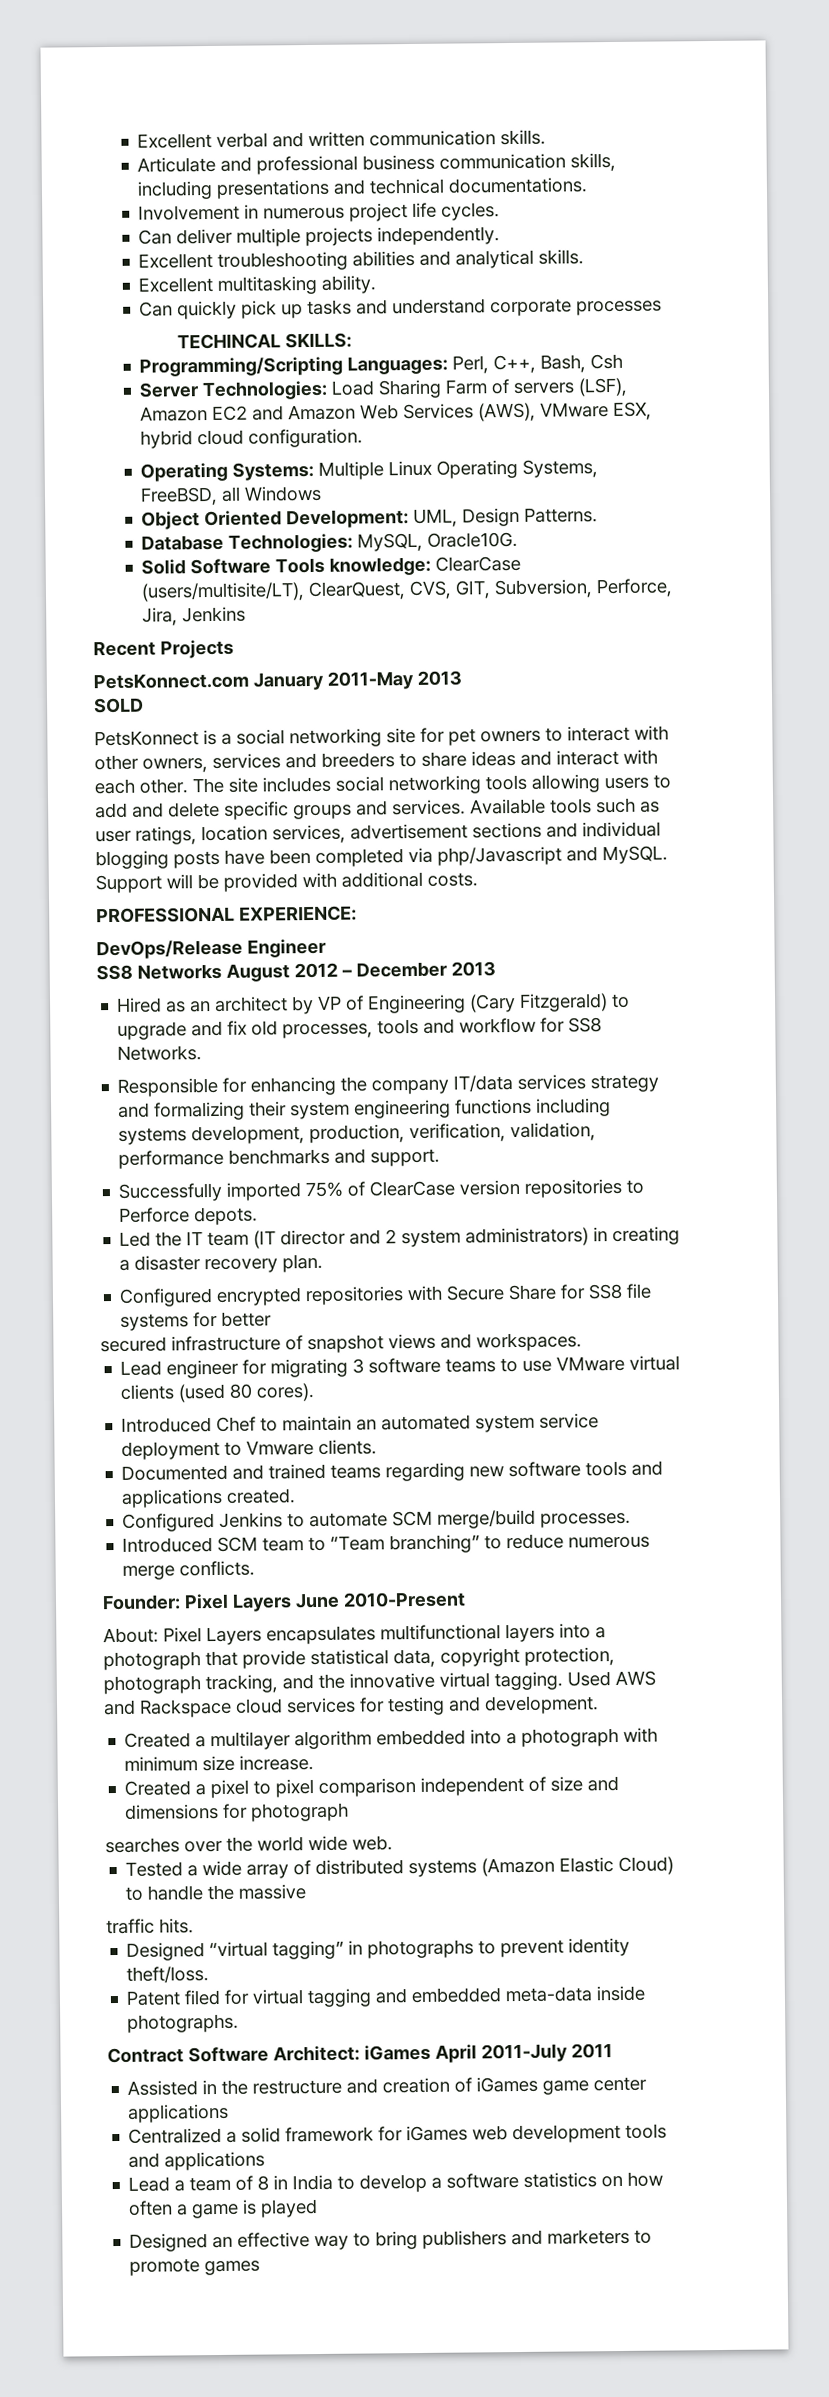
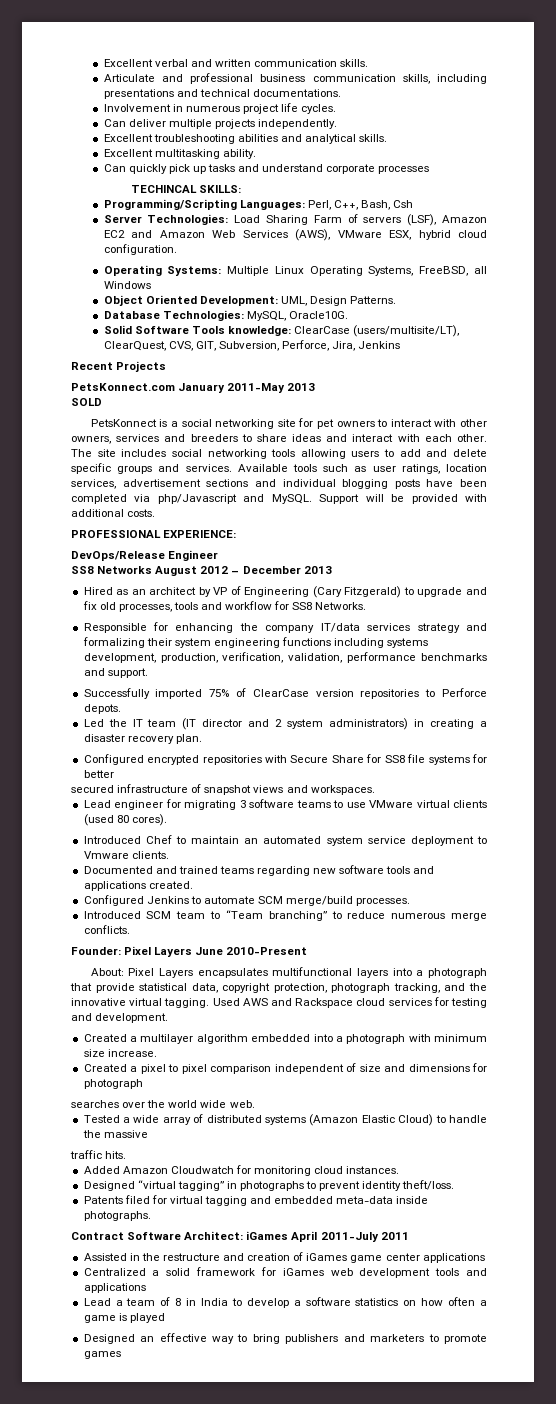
+ Added Amazon Cloudwatch for monitoring cloud instances.
- Patent filed for virtual tagging and embedded meta-data inside photographs.
+ Patents filed for virtual tagging and embedded meta-data inside photographs.

